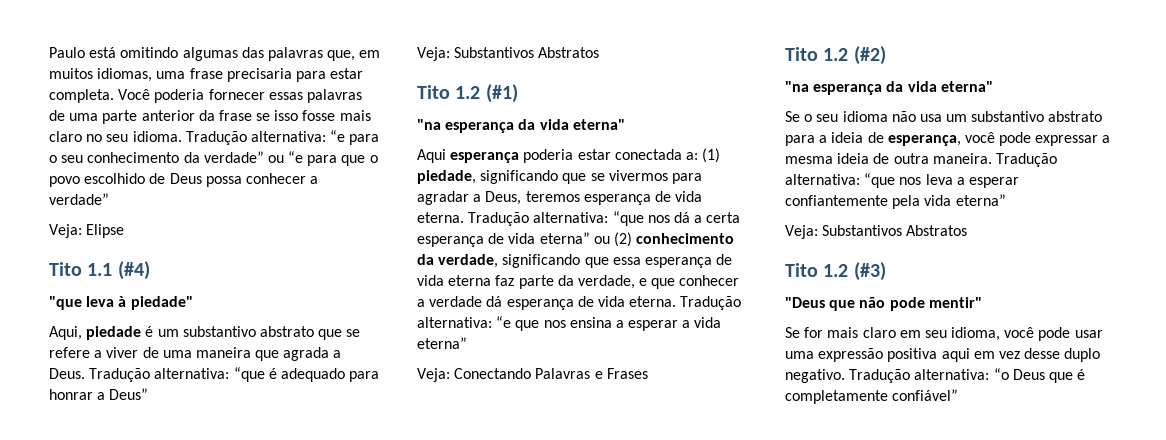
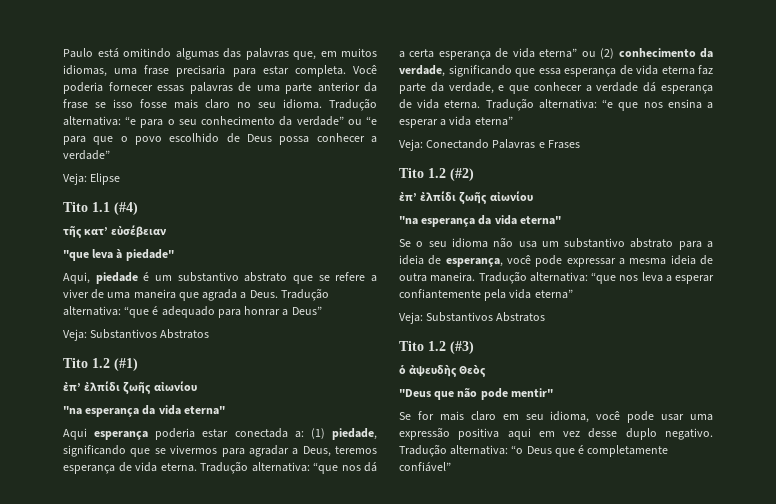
+ τῆς κατ’ εὐσέβειαν
  Tito 1.2 (#1)
+ ἐπ’ ἐλπίδι ζωῆς αἰωνίου
  Tito 1.2 (#2)
+ ἐπ’ ἐλπίδι ζωῆς αἰωνίου
+ ὁ ἀψευδὴς Θεὸς

